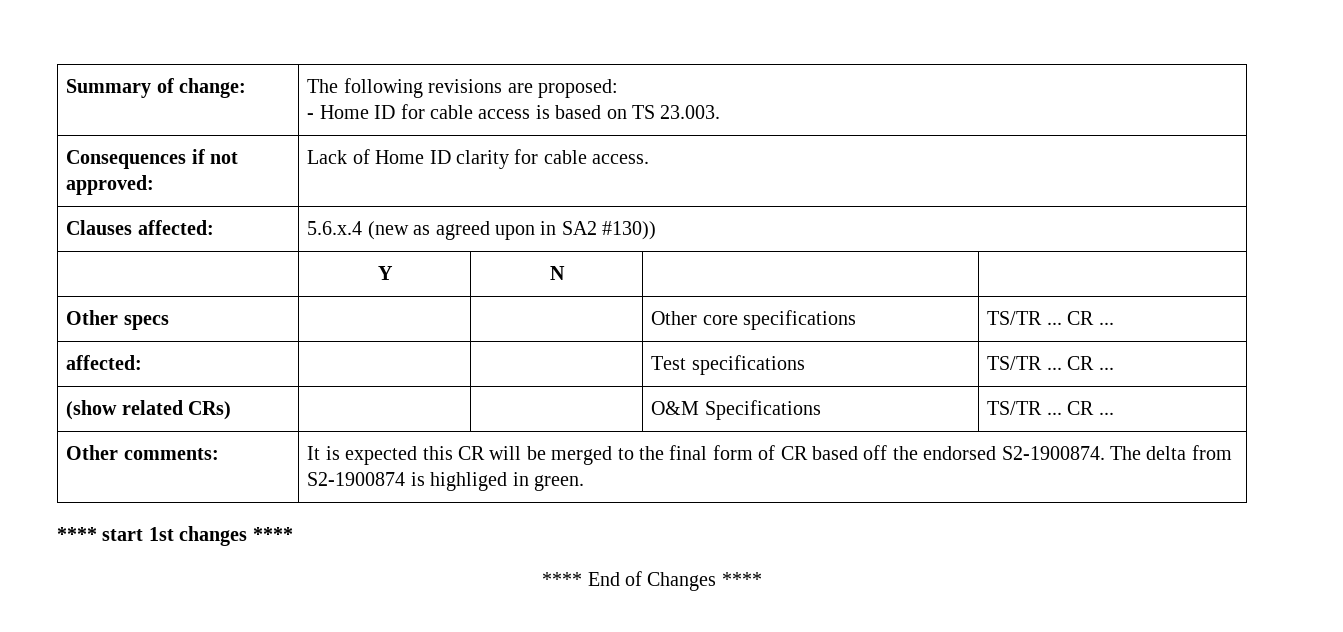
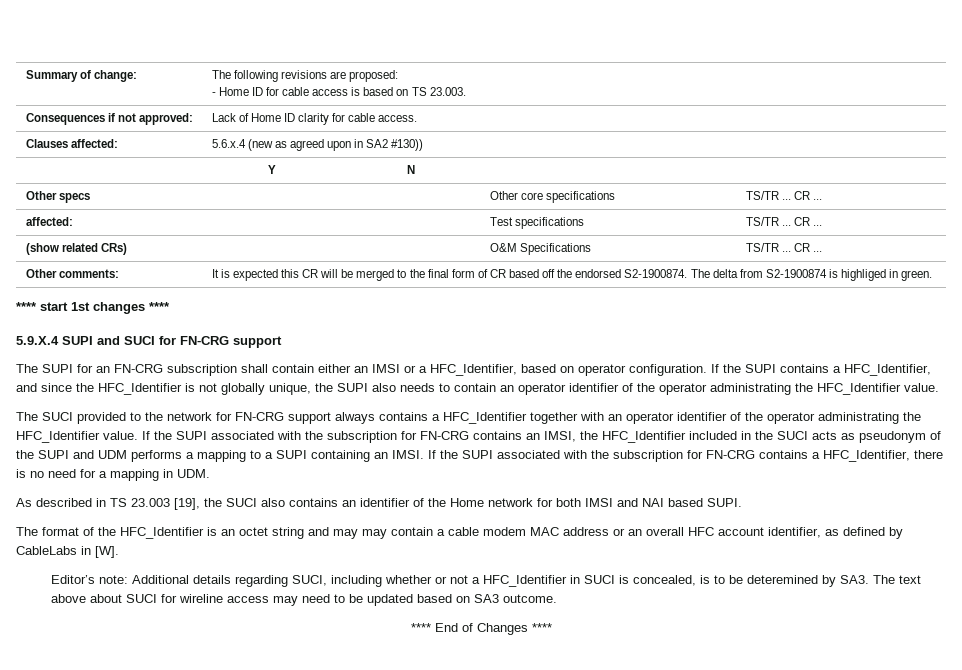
+ 5.9.X.4 SUPI and SUCI for FN-CRG support
+ The SUPI for an FN-CRG subscription shall contain either an IMSI or a HFC_Identifier, based on operator configuration. If the SUPI contains a HFC_Identifier, and since the HFC_Identifier is not globally unique, the SUPI also needs to contain an operator identifier of the operator administrating the HFC_Identifier value.
+ The SUCI provided to the network for FN-CRG support always contains a HFC_Identifier together with an operator identifier of the operator administrating the HFC_Identifier value. If the SUPI associated with the subscription for FN-CRG contains an IMSI, the HFC_Identifier included in the SUCI acts as pseudonym of the SUPI and UDM performs a mapping to a SUPI containing an IMSI. If the SUPI associated with the subscription for FN-CRG contains a HFC_Identifier, there is no need for a mapping in UDM.
+ As described in TS 23.003 [19], the SUCI also contains an identifier of the Home network for both IMSI and NAI based SUPI.
+ The format of the HFC_Identifier is an octet string and may may contain a cable modem MAC address or an overall HFC account identifier, as defined by CableLabs in [W].
+ Editor’s note: Additional details regarding SUCI, including whether or not a HFC_Identifier in SUCI is concealed, is to be deteremined by SA3. The text above about SUCI for wireline access may need to be updated based on SA3 outcome.

